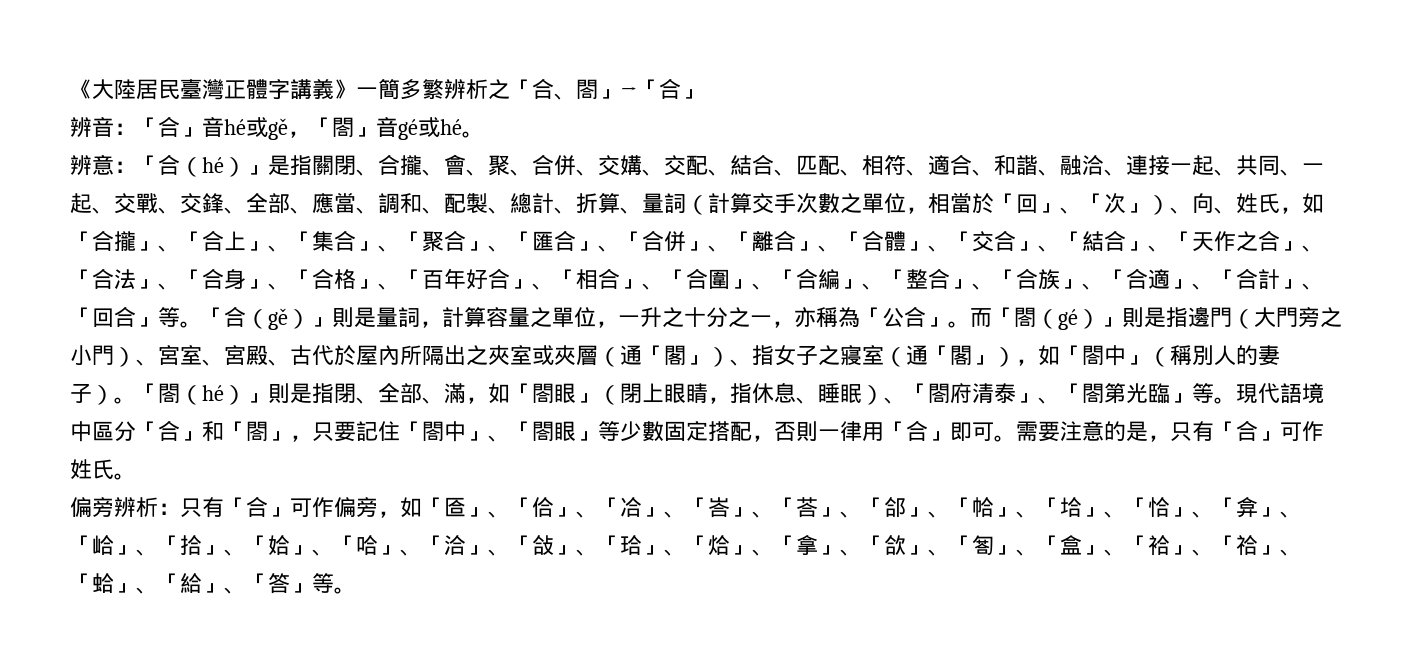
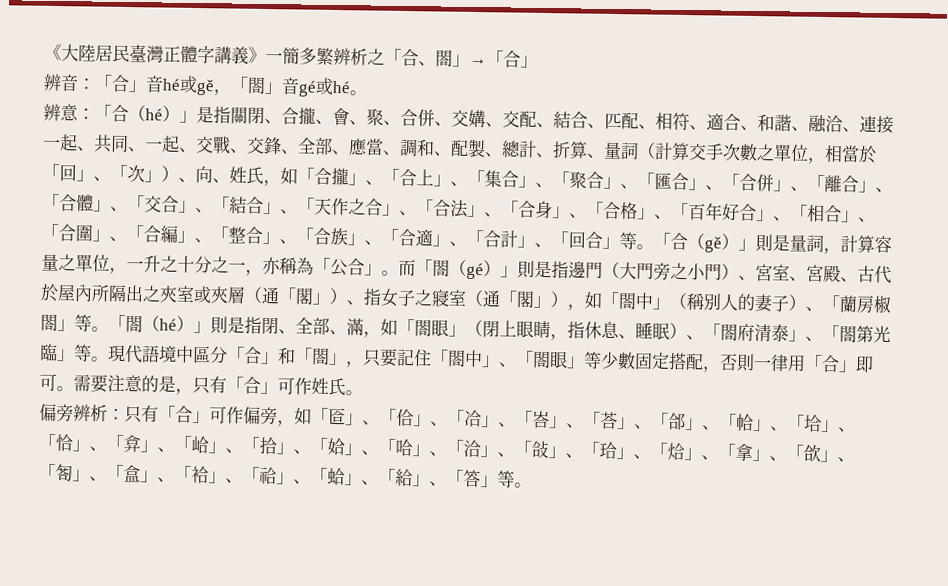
- 而「閤（gé）」則是指邊門（大門旁之小門）、宮室、宮殿、古代於屋內所隔出之夾室或夾層（通「閣」）、指女子之寢室（通「閣」），如「閤中」（稱別人的妻子）。
+ 而「閤（gé）」則是指邊門（大門旁之小門）、宮室、宮殿、古代於屋內所隔出之夾室或夾層（通「閣」）、指女子之寢室（通「閣」），如「閤中」（稱別人的妻子）、「蘭房椒閤」等。

